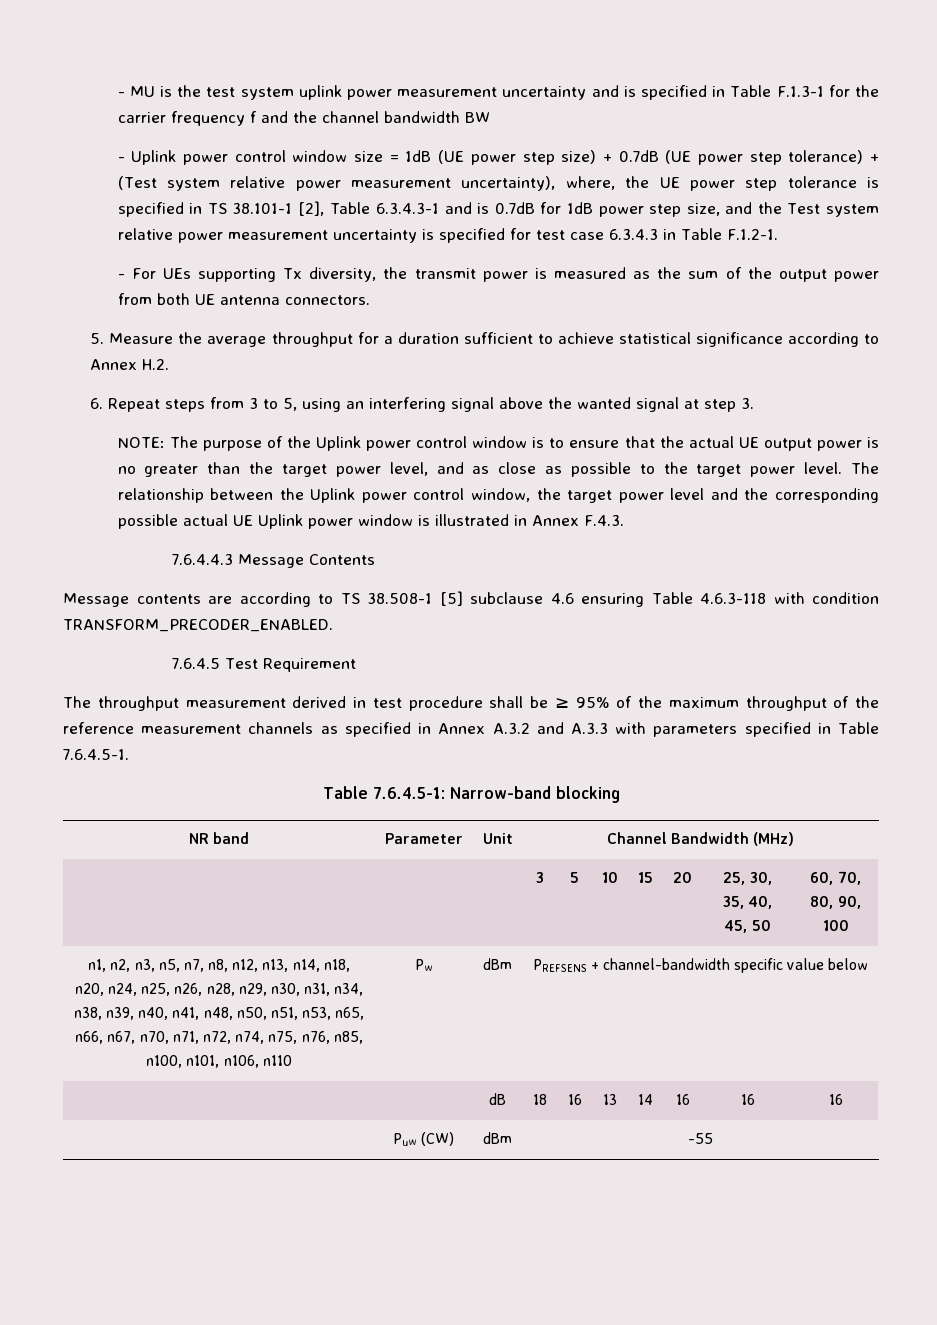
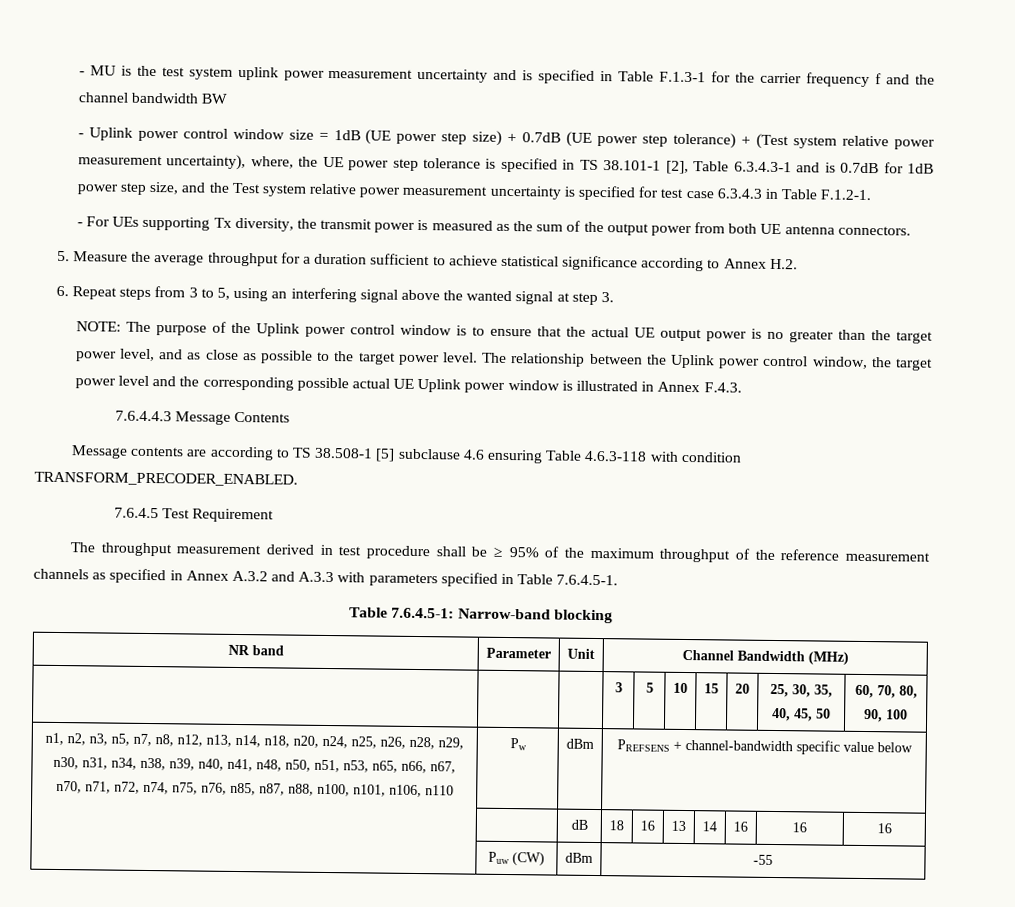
- n1, n2, n3, n5, n7, n8, n12, n13, n14, n18, n20, n24, n25, n26, n28, n29, n30, n31, n34, n38, n39, n40, n41, n48, n50, n51, n53, n65, n66, n67, n70, n71, n72, n74, n75, n76, n85, n100, n101, n106, n110
+ n1, n2, n3, n5, n7, n8, n12, n13, n14, n18, n20, n24, n25, n26, n28, n29, n30, n31, n34, n38, n39, n40, n41, n48, n50, n51, n53, n65, n66, n67, n70, n71, n72, n74, n75, n76, n85, n87, n88, n100, n101, n106, n110

